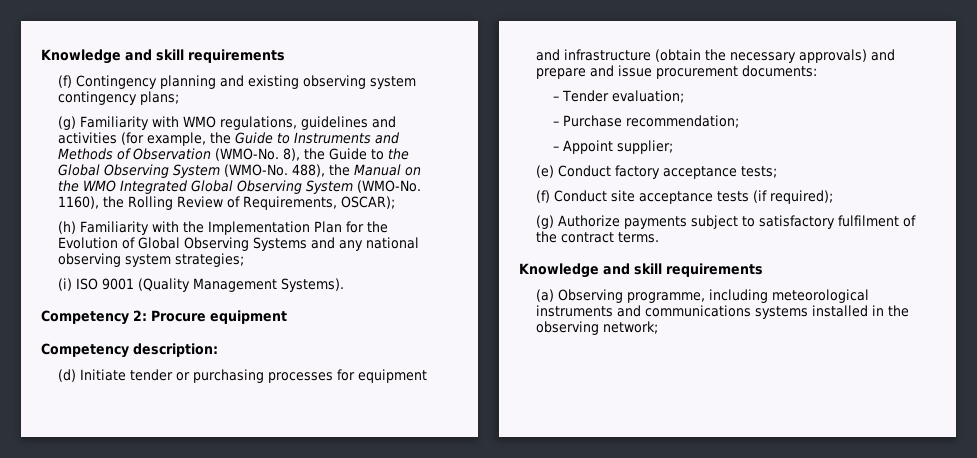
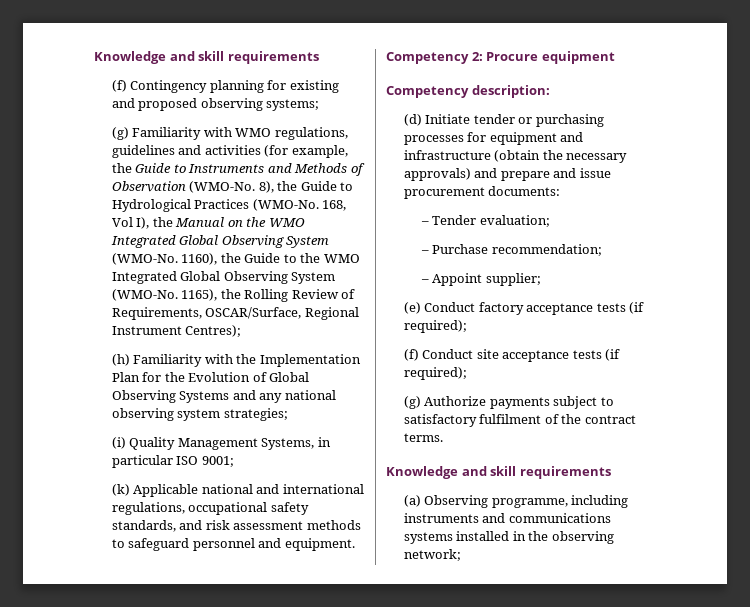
- (f) Contingency planning and existing observing system contingency plans;
+ (f) Contingency planning for existing and proposed observing systems;
- 8), the Guide to the Global Observing System (WMO-No. 488), the Manual on the WMO Integrated Global Observing System (WMO-No.
+ 8), the Guide to Hydrological Practices (WMO-No. 168, Vol I), the Manual on the WMO Integrated Global Observing System (WMO-No.
- 1160), the Rolling Review of Requirements, OSCAR);
+ 1160), the Guide to the WMO Integrated Global Observing System (WMO-No. 1165), the Rolling Review of Requirements, OSCAR/Surface, Regional Instrument Centres);
- (i) ISO 9001 (Quality Management Systems).
+ (i) Quality Management Systems, in particular ISO 9001;
+ (k) Applicable national and international regulations, occupational safety standards, and risk assessment methods to safeguard personnel and equipment.
- (e) Conduct factory acceptance tests;
+ (e) Conduct factory acceptance tests (if required);
- (a) Observing programme, including meteorological instruments and communications systems installed in the observing network;
+ (a) Observing programme, including instruments and communications systems installed in the observing network;

